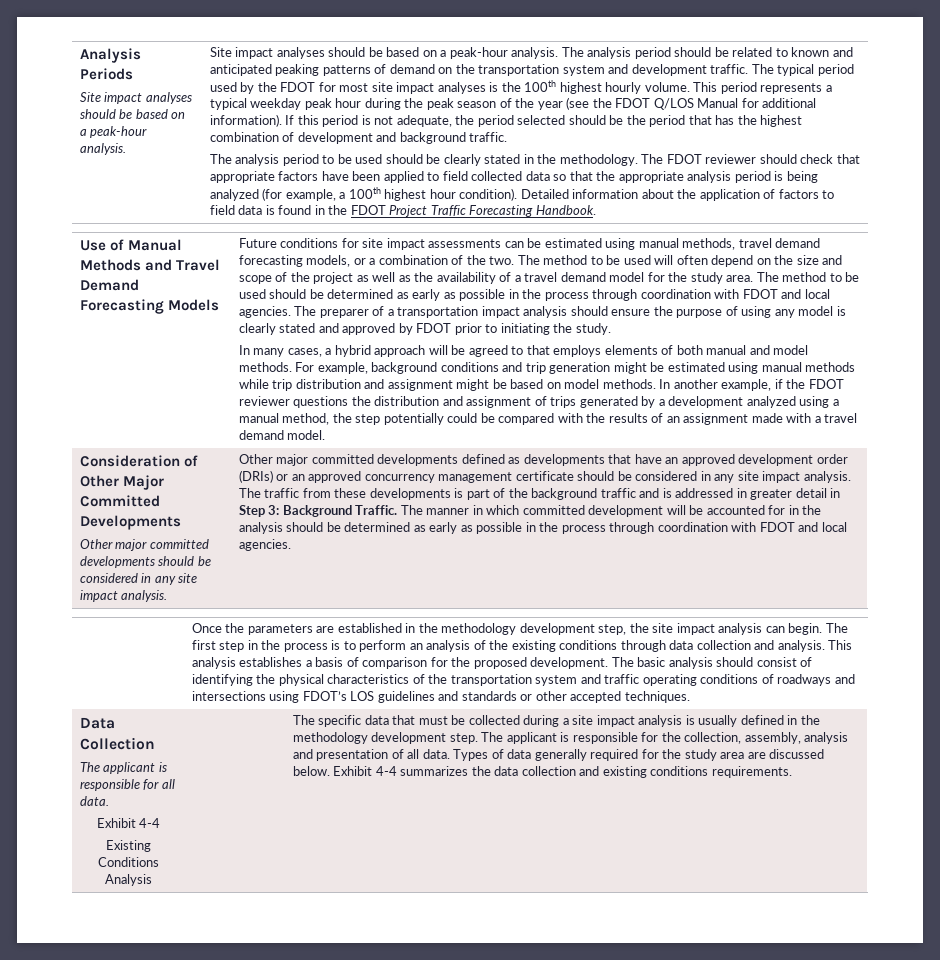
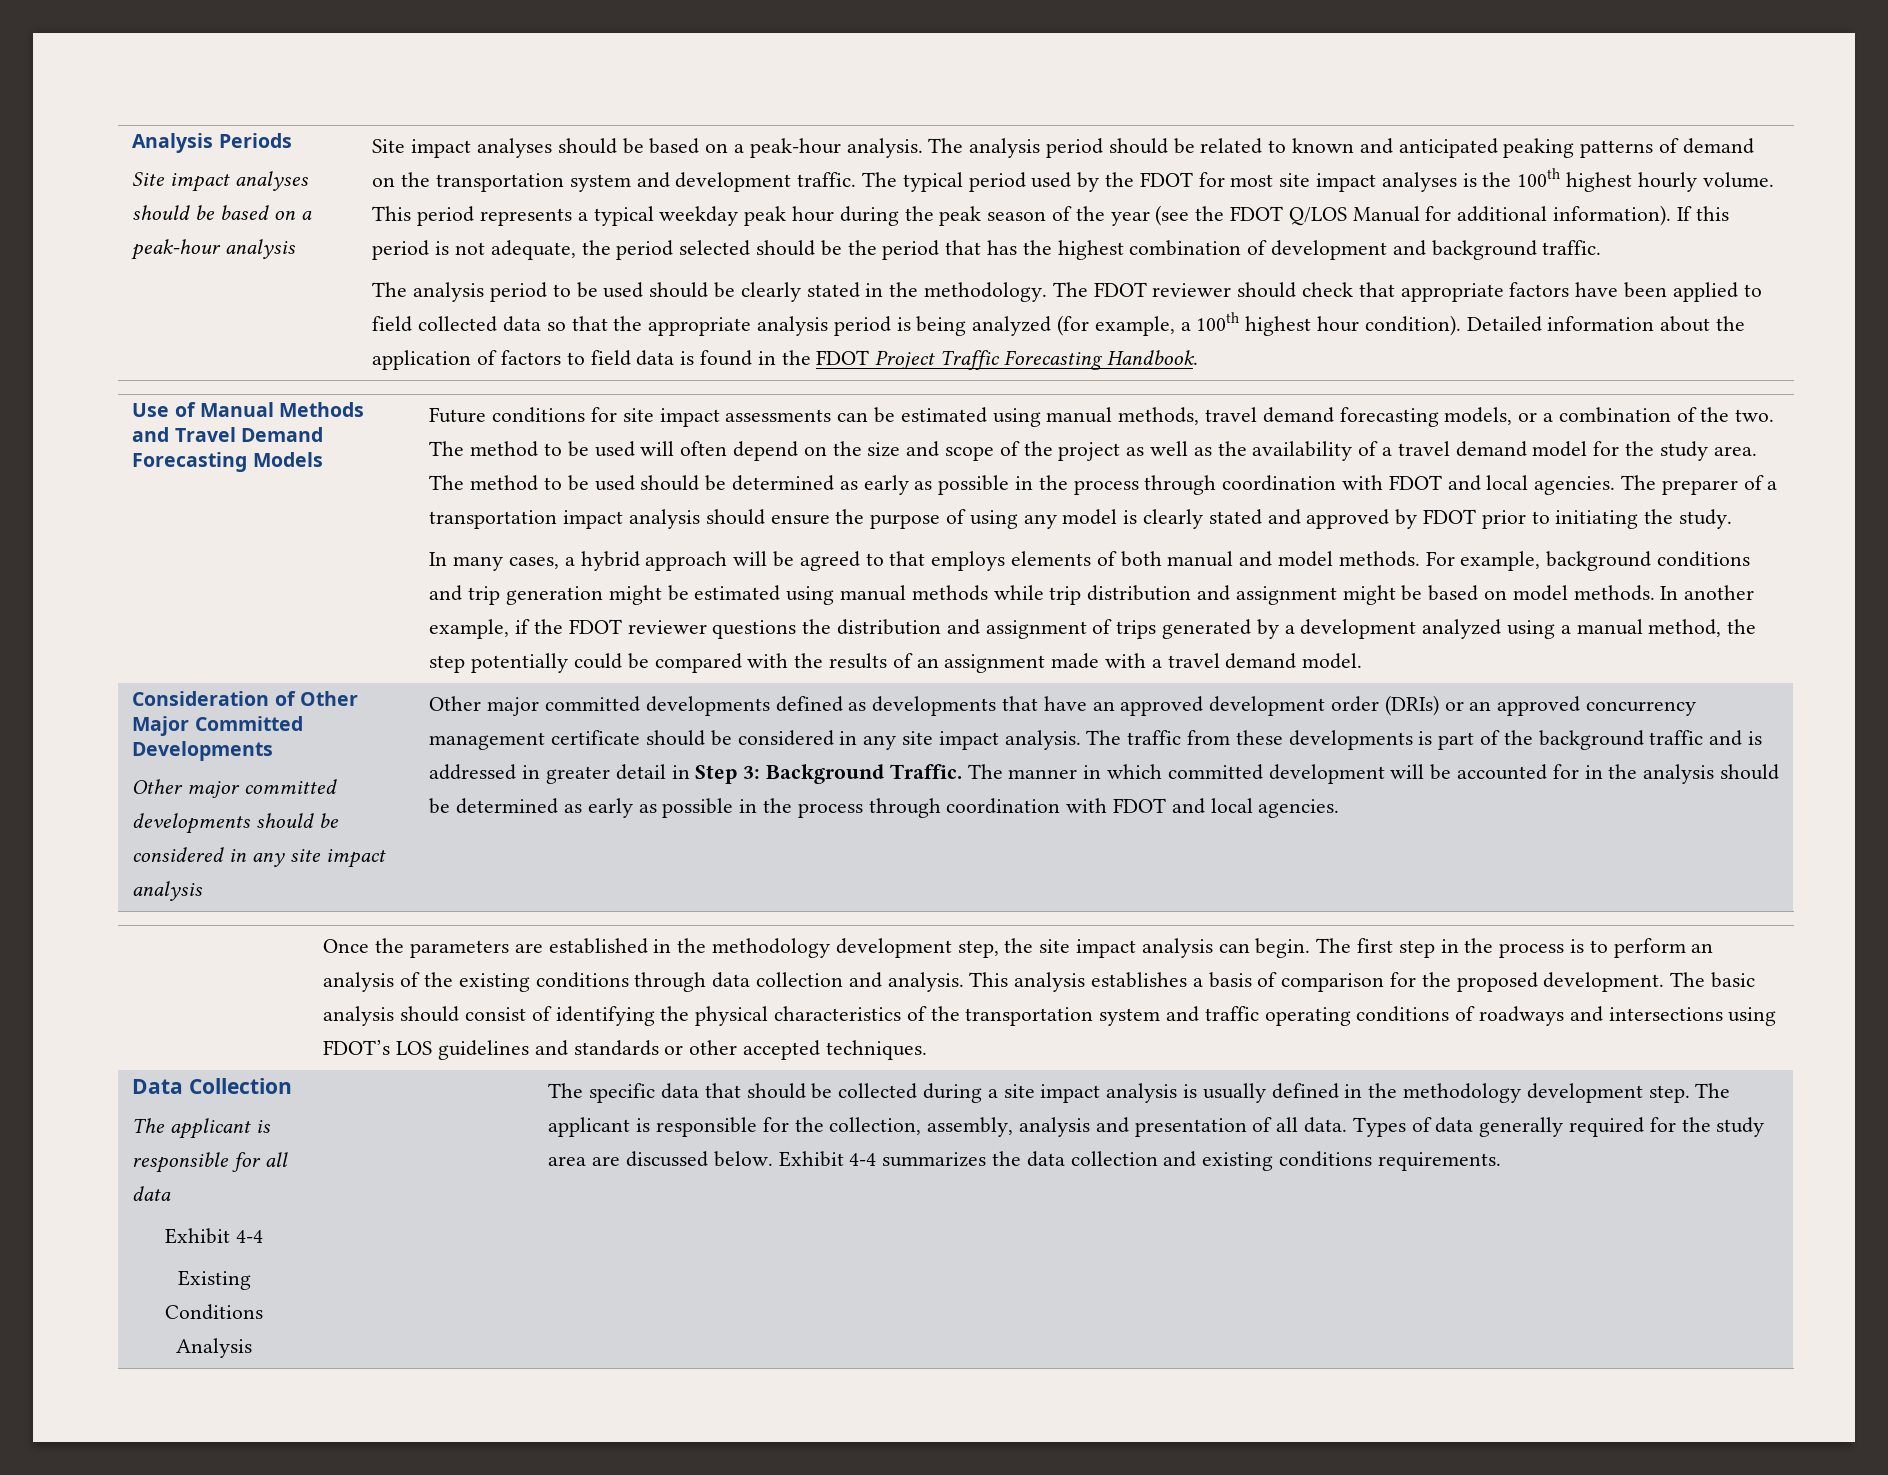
  Analysis Periods
- Site impact analyses should be based on a peak-hour analysis.
+ Site impact analyses should be based on a peak-hour analysis
- Other major committed developments should be considered in any site impact analysis.
+ Other major committed developments should be considered in any site impact analysis
- The applicant is responsible for all data.
+ The applicant is responsible for all data
- The specific data that must be collected during a site impact analysis is usually defined in the methodology development step.
+ The specific data that should be collected during a site impact analysis is usually defined in the methodology development step.

